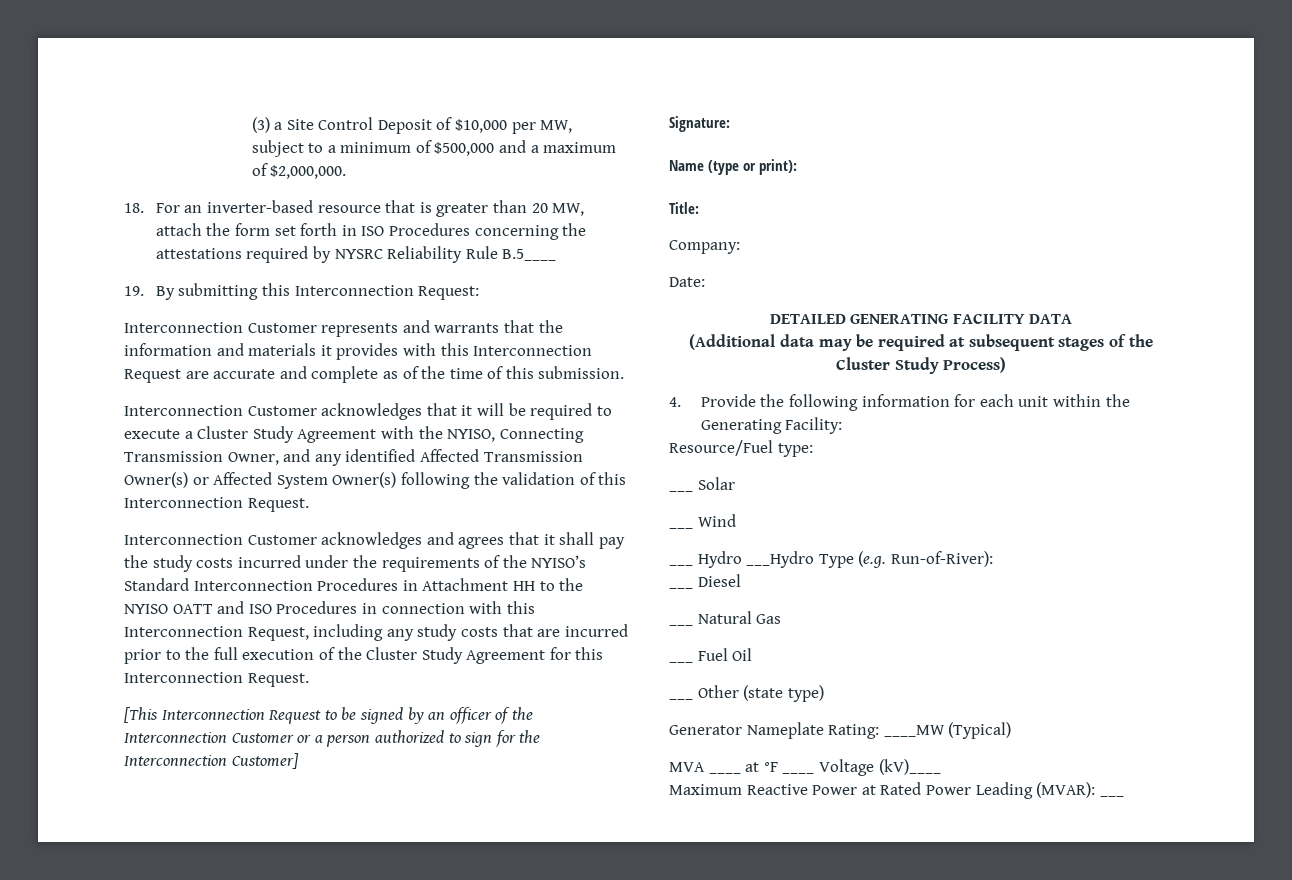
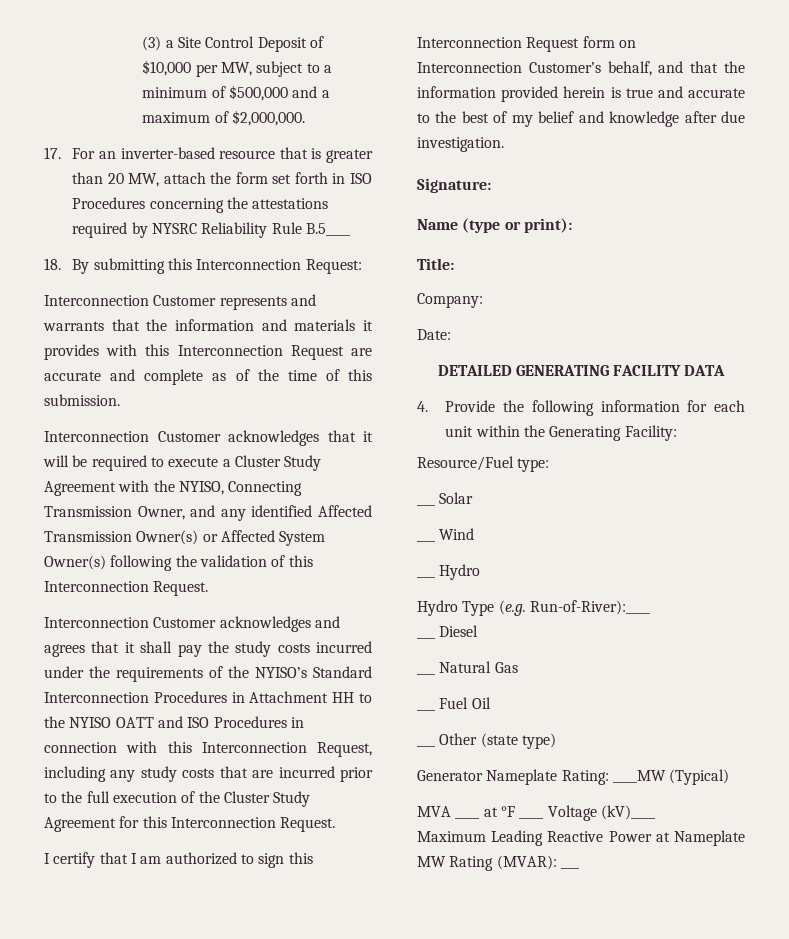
- 18. For an inverter-based resource that is greater than 20 MW, attach the form set forth in ISO Procedures concerning the attestations required by NYSRC Reliability Rule B.5____
+ 17. For an inverter-based resource that is greater than 20 MW, attach the form set forth in ISO Procedures concerning the attestations required by NYSRC Reliability Rule B.5____
- 19. By submitting this Interconnection Request:
+ 18. By submitting this Interconnection Request:
- [This Interconnection Request to be signed by an officer of the Interconnection Customer or a person authorized to sign for the Interconnection Customer]
+ I certify that I am authorized to sign this Interconnection Request form on Interconnection Customer’s behalf, and that the information provided herein is true and accurate to the best of my belief and knowledge after due investigation.
- (Additional data may be required at subsequent stages of the Cluster Study Process)
- ___ Hydro ___Hydro Type (e.g. Run-of-River):
+ ___ Hydro
+ Hydro Type (e.g. Run-of-River):____
- Maximum Reactive Power at Rated Power Leading (MVAR): ___
+ Maximum Leading Reactive Power at Nameplate MW Rating (MVAR): ___

